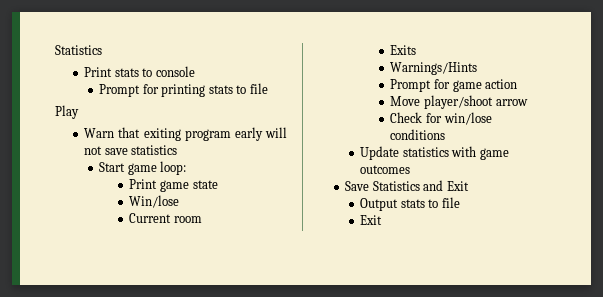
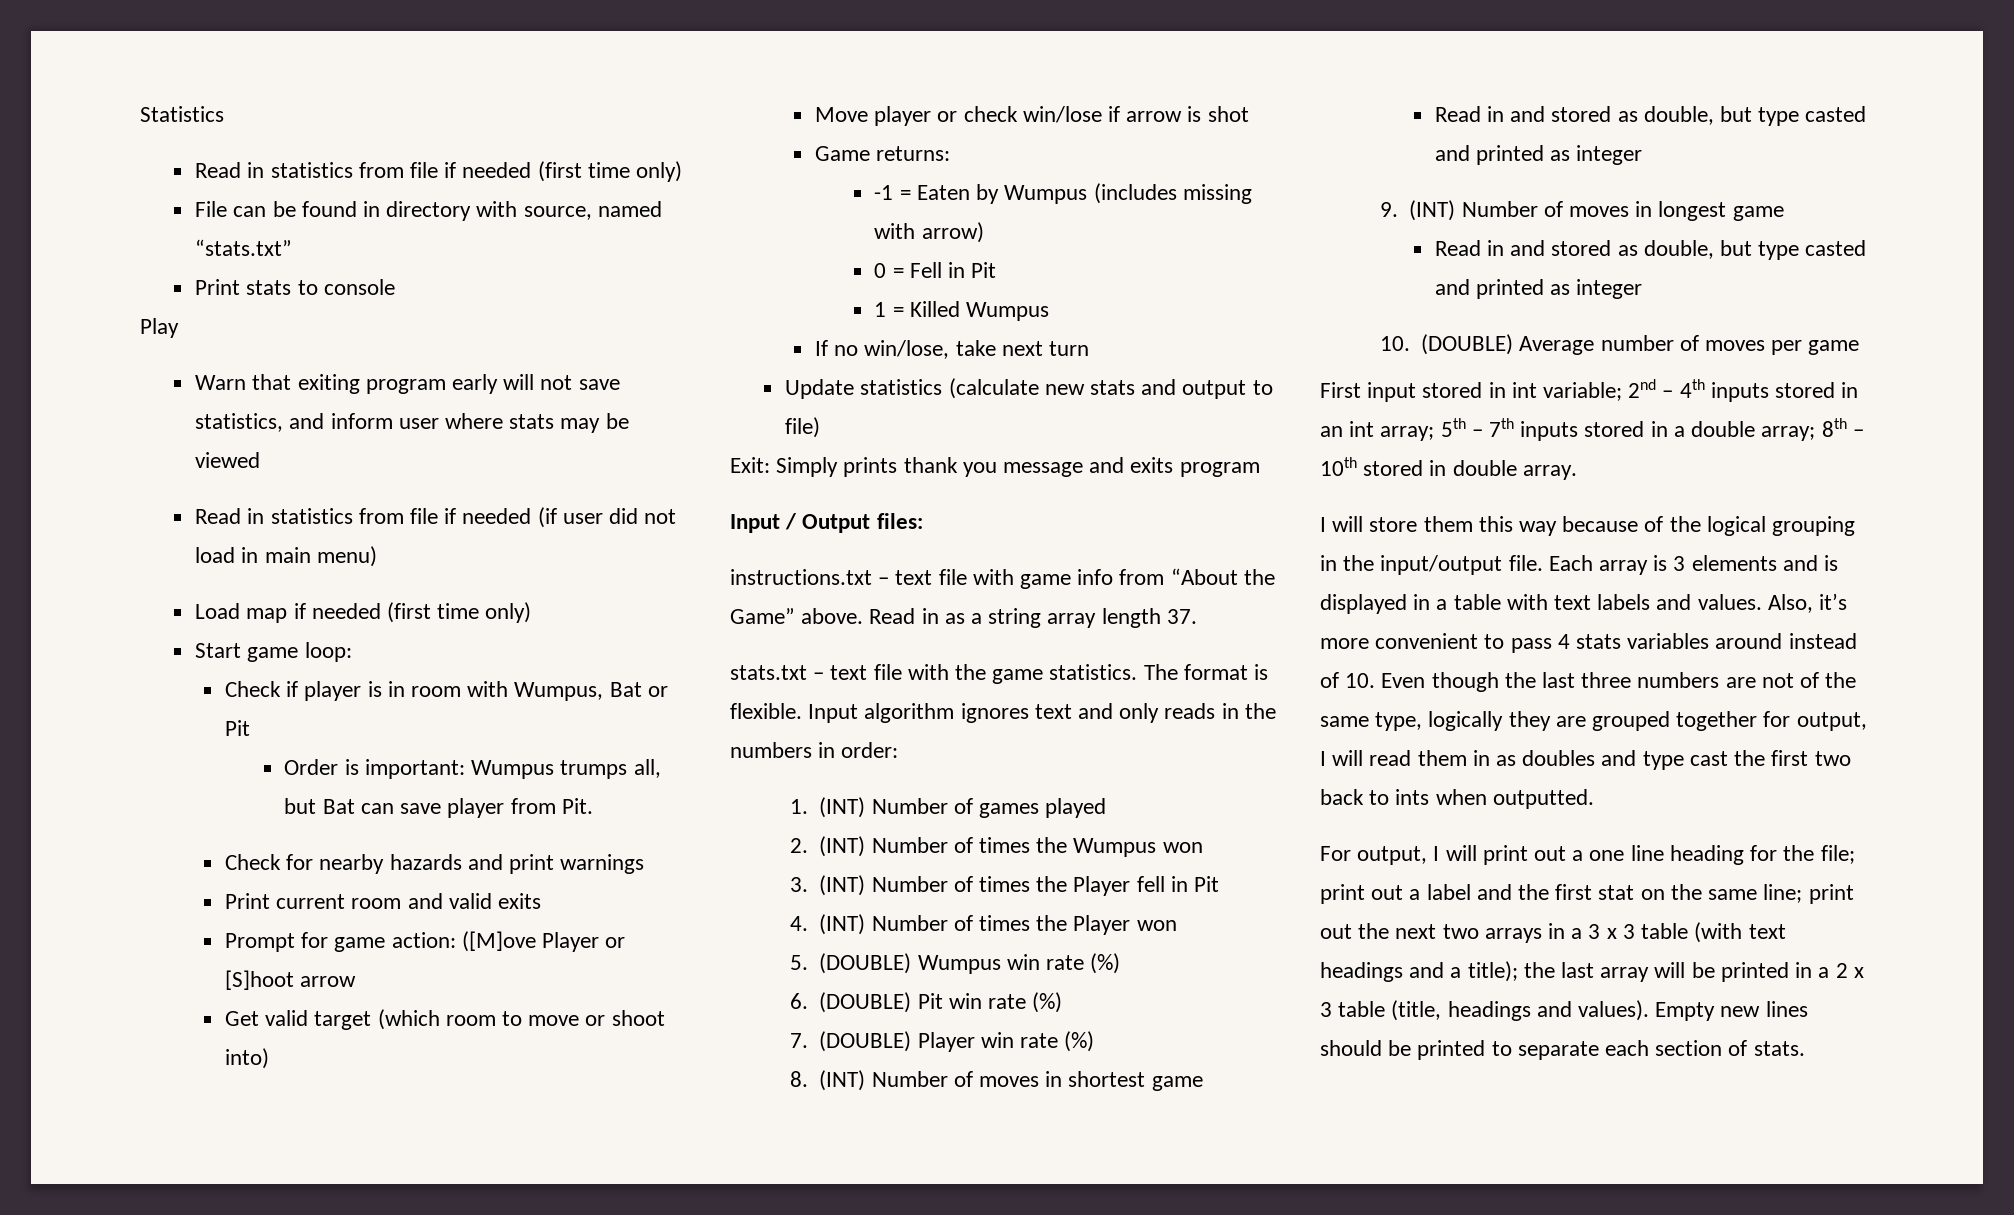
+ Read in statistics from file if needed (first time only)
+ File can be found in directory with source, named “stats.txt”
  Print stats to console
- Prompt for printing stats to file
- Warn that exiting program early will not save statistics
+ Warn that exiting program early will not save statistics, and inform user where stats may be viewed
+ Read in statistics from file if needed (if user did not load in main menu)
+ Load map if needed (first time only)
  Start game loop:
- Print game state
- Win/lose
- Current room
- Exits
- Warnings/Hints
- Prompt for game action
- Move player/shoot arrow
- Check for win/lose conditions
- Update statistics with game outcomes
- Save Statistics and Exit
- Output stats to file
- Exit
+ Check if player is in room with Wumpus, Bat or Pit
+ Order is important: Wumpus trumps all, but Bat can save player from Pit.
+ Check for nearby hazards and print warnings
+ Print current room and valid exits
+ Prompt for game action: ([M]ove Player or [S]hoot arrow
+ Get valid target (which room to move or shoot into)
+ Move player or check win/lose if arrow is shot
+ Game returns:
+ -1 = Eaten by Wumpus (includes missing with arrow)
+ 0 = Fell in Pit
+ 1 = Killed Wumpus
+ If no win/lose, take next turn
+ Update statistics (calculate new stats and output to file)
+ Exit: Simply prints thank you message and exits program
+ Input / Output files:
+ instructions.txt – text file with game info from “About the Game” above. Read in as a string array length 37.
+ stats.txt – text file with the game statistics. The format is flexible. Input algorithm ignores text and only reads in the numbers in order:
+ 1. (INT) Number of games played
+ 2. (INT) Number of times the Wumpus won
+ 3. (INT) Number of times the Player fell in Pit
+ 4. (INT) Number of times the Player won
+ 5. (DOUBLE) Wumpus win rate (%)
+ 6. (DOUBLE) Pit win rate (%)
+ 7. (DOUBLE) Player win rate (%)
+ 8. (INT) Number of moves in shortest game
+ Read in and stored as double, but type casted and printed as integer
+ 9. (INT) Number of moves in longest game
+ Read in and stored as double, but type casted and printed as integer
+ 10. (DOUBLE) Average number of moves per game
+ First input stored in int variable; 2nd – 4th inputs stored in an int array; 5th – 7th inputs stored in a double array; 8th – 10th stored in double array.
+ I will store them this way because of the logical grouping in the input/output file. Each array is 3 elements and is displayed in a table with text labels and values. Also, it’s more convenient to pass 4 stats variables around instead of 10. Even though the last three numbers are not of the same type, logically they are grouped together for output, I will read them in as doubles and type cast the first two back to ints when outputted.
+ For output, I will print out a one line heading for the file; print out a label and the first stat on the same line; print out the next two arrays in a 3 x 3 table (with text headings and a title); the last array will be printed in a 2 x 3 table (title, headings and values). Empty new lines should be printed to separate each section of stats.

